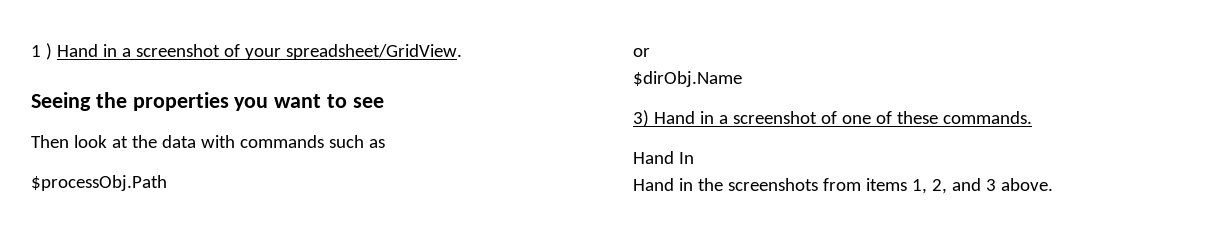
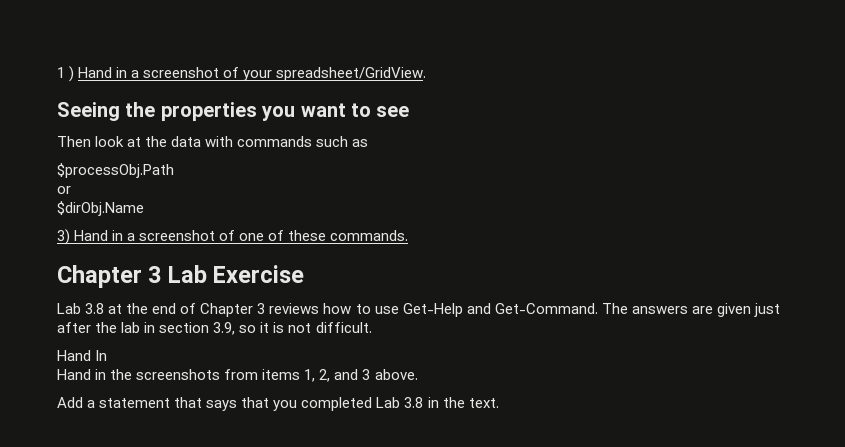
+ Chapter 3 Lab Exercise
+ Lab 3.8 at the end of Chapter 3 reviews how to use Get-Help and Get-Command. The answers are given just after the lab in section 3.9, so it is not difficult.
+ Add a statement that says that you completed Lab 3.8 in the text.

